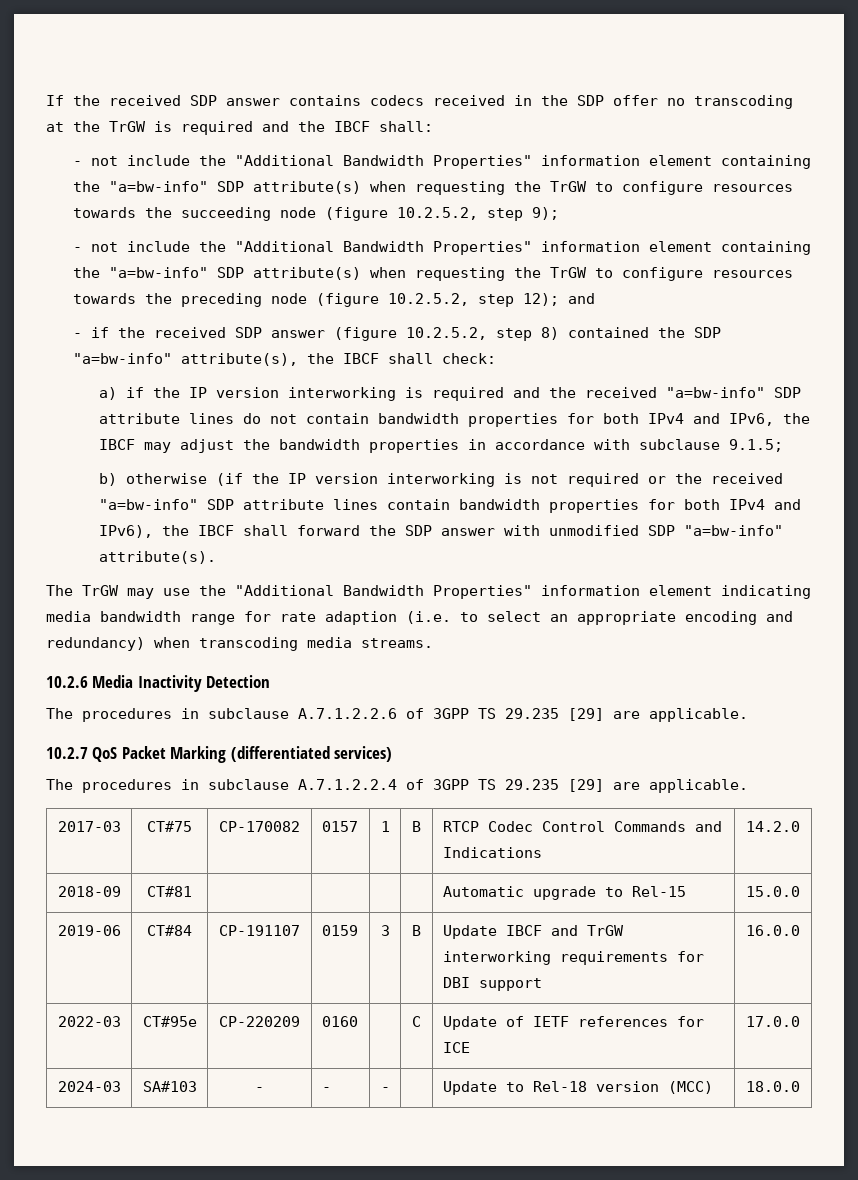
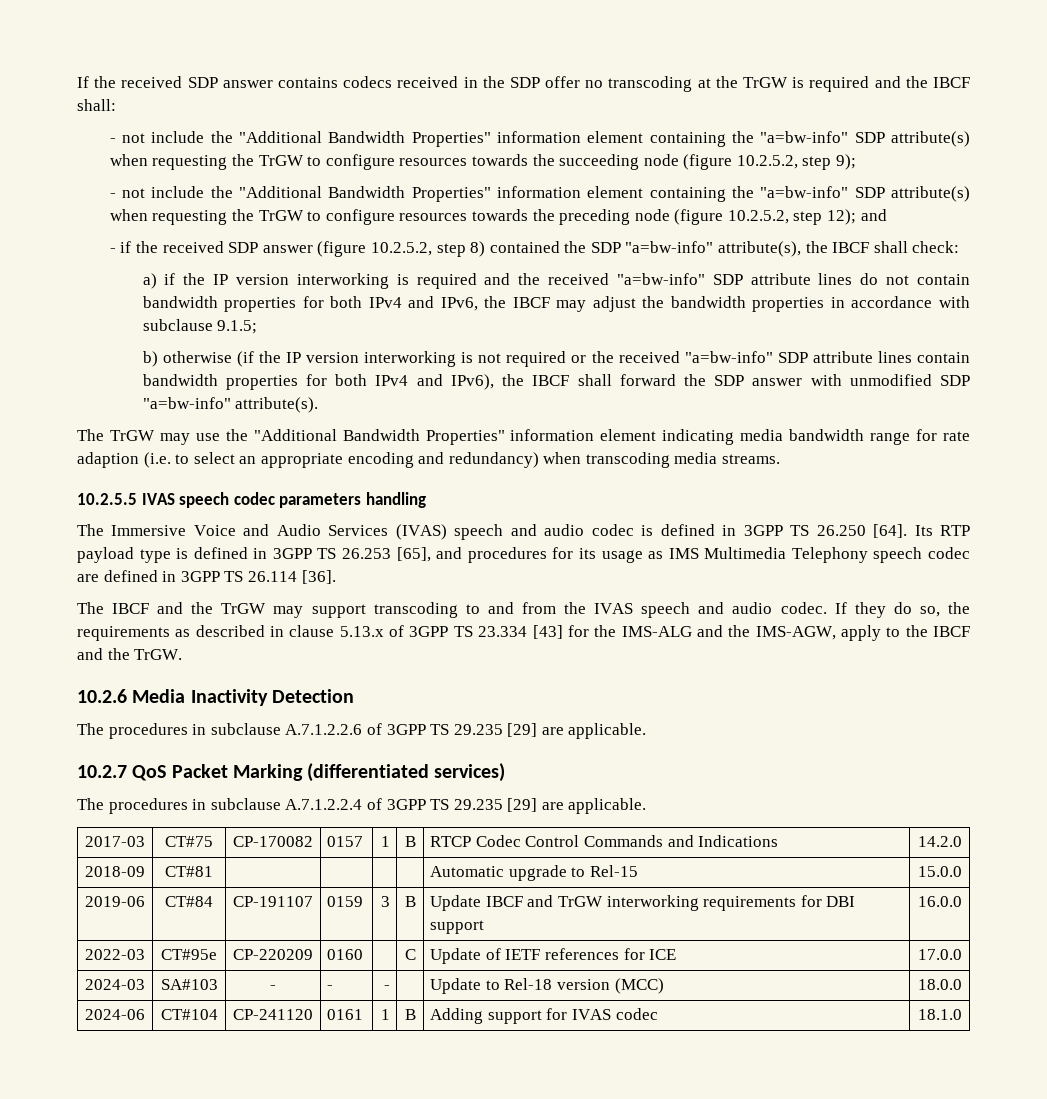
+ 10.2.5.5 IVAS speech codec parameters handling
+ The Immersive Voice and Audio Services (IVAS) speech and audio codec is defined in 3GPP TS 26.250 [64]. Its RTP payload type is defined in 3GPP TS 26.253 [65], and procedures for its usage as IMS Multimedia Telephony speech codec are defined in 3GPP TS 26.114 [36].
+ The IBCF and the TrGW may support transcoding to and from the IVAS speech and audio codec. If they do so, the requirements as described in clause 5.13.x of 3GPP TS 23.334 [43] for the IMS-ALG and the IMS-AGW, apply to the IBCF and the TrGW.
+ 2024-06 | CT#104 | CP-241120 | 0161 | 1 | B | Adding support for IVAS codec | 18.1.0

